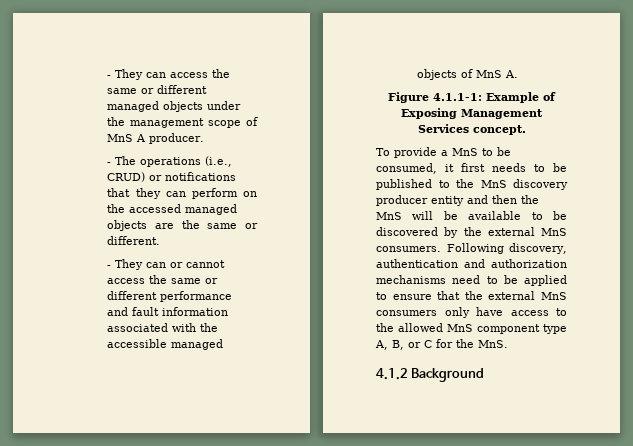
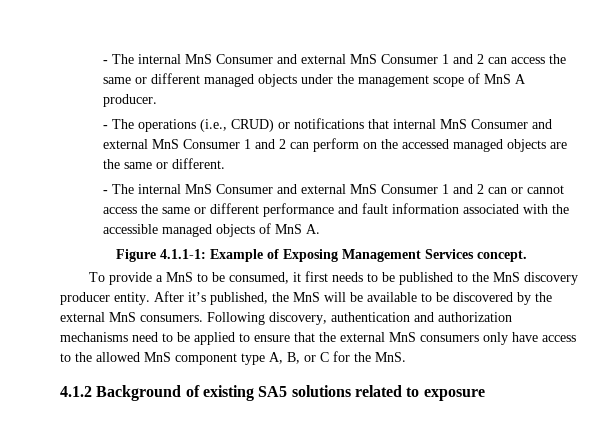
- - They can access the same or different managed objects under the management scope of MnS A producer.
+ - The internal MnS Consumer and external MnS Consumer 1 and 2 can access the same or different managed objects under the management scope of MnS A producer.
- - The operations (i.e., CRUD) or notifications that they can perform on the accessed managed objects are the same or different.
+ - The operations (i.e., CRUD) or notifications that internal MnS Consumer and external MnS Consumer 1 and 2 can perform on the accessed managed objects are the same or different.
- - They can or cannot access the same or different performance and fault information associated with the accessible managed objects of MnS A.
+ - The internal MnS Consumer and external MnS Consumer 1 and 2 can or cannot access the same or different performance and fault information associated with the accessible managed objects of MnS A.
- To provide a MnS to be consumed, it first needs to be published to the MnS discovery producer entity and then the MnS will be available to be discovered by the external MnS consumers.
+ To provide a MnS to be consumed, it first needs to be published to the MnS discovery producer entity. After it’s published, the MnS will be available to be discovered by the external MnS consumers.
- 4.1.2 Background
+ 4.1.2 Background of existing SA5 solutions related to exposure

